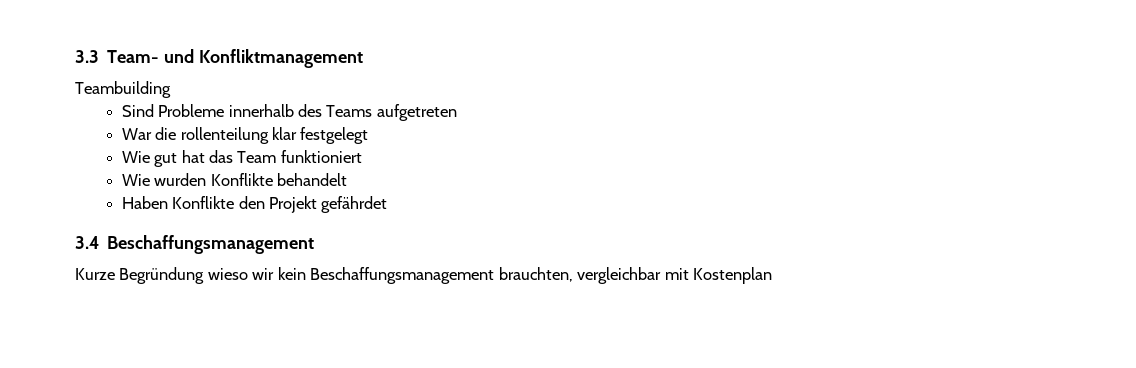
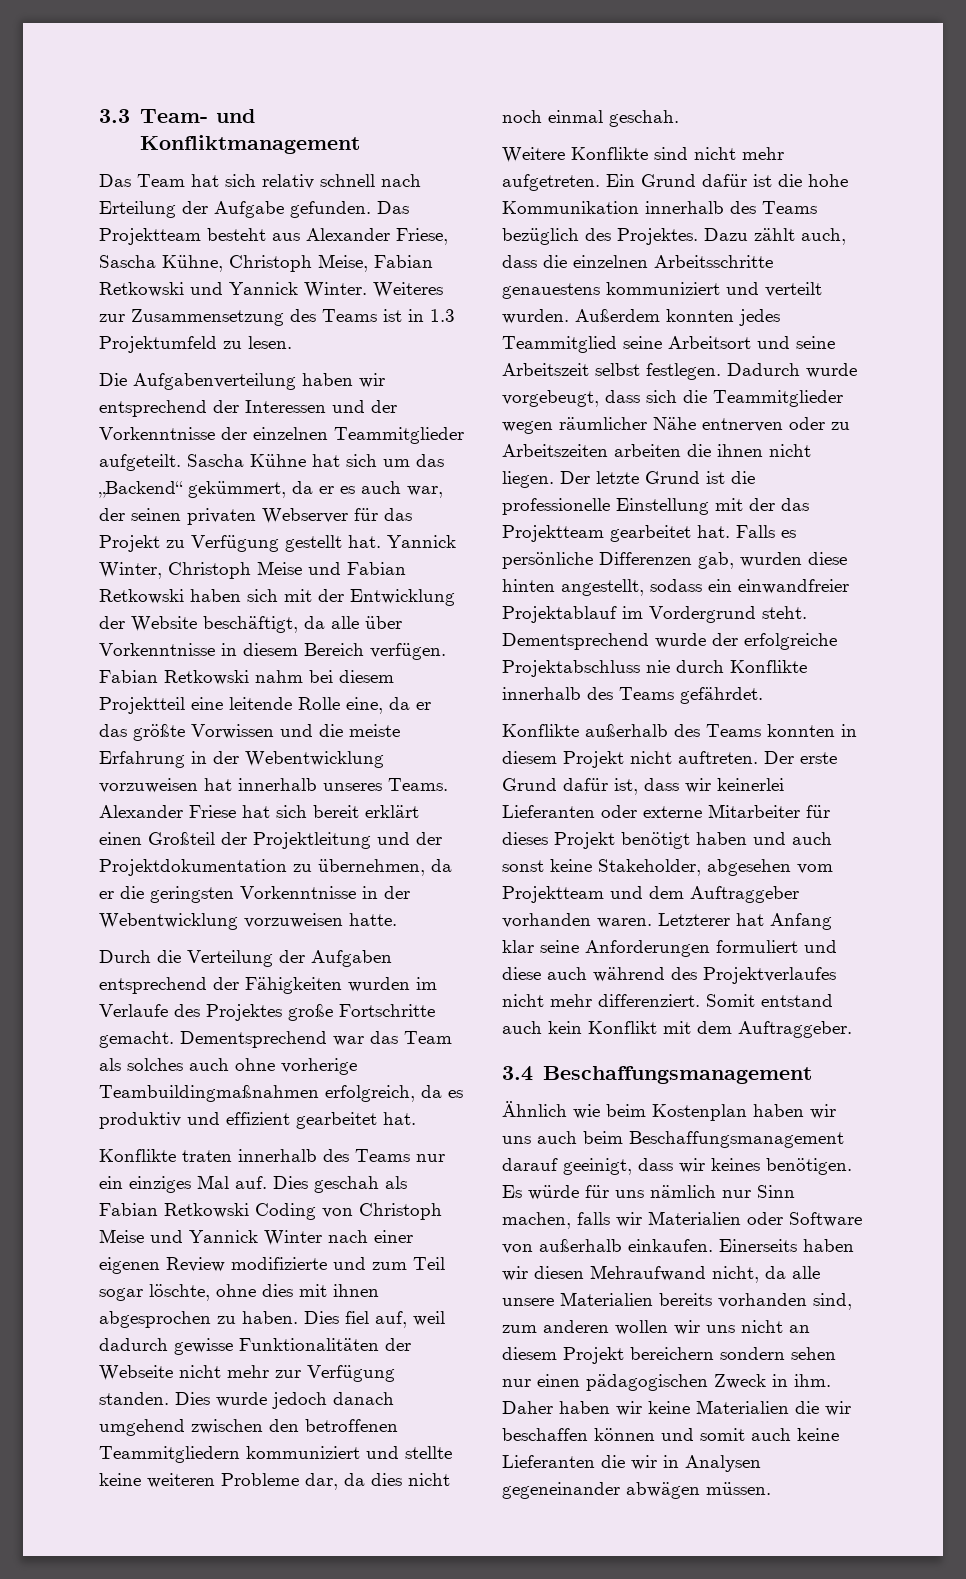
- Teambuilding
- Sind Probleme innerhalb des Teams aufgetreten
- War die rollenteilung klar festgelegt
- Wie gut hat das Team funktioniert
- Wie wurden Konflikte behandelt
- Haben Konflikte den Projekt gefährdet
+ Das Team hat sich relativ schnell nach Erteilung der Aufgabe gefunden. Das Projektteam besteht aus Alexander Friese, Sascha Kühne, Christoph Meise, Fabian Retkowski und Yannick Winter. Weiteres zur Zusammensetzung des Teams ist in 1.3 Projektumfeld zu lesen.
+ Die Aufgabenverteilung haben wir entsprechend der Interessen und der Vorkenntnisse der einzelnen Teammitglieder aufgeteilt. Sascha Kühne hat sich um das „Backend“ gekümmert, da er es auch war, der seinen privaten Webserver für das Projekt zu Verfügung gestellt hat. Yannick Winter, Christoph Meise und Fabian Retkowski haben sich mit der Entwicklung der Website beschäftigt, da alle über Vorkenntnisse in diesem Bereich verfügen. Fabian Retkowski nahm bei diesem Projektteil eine leitende Rolle eine, da er das größte Vorwissen und die meiste Erfahrung in der Webentwicklung vorzuweisen hat innerhalb unseres Teams. Alexander Friese hat sich bereit erklärt einen Großteil der Projektleitung und der Projektdokumentation zu übernehmen, da er die geringsten Vorkenntnisse in der Webentwicklung vorzuweisen hatte.
+ Durch die Verteilung der Aufgaben entsprechend der Fähigkeiten wurden im Verlaufe des Projektes große Fortschritte gemacht. Dementsprechend war das Team als solches auch ohne vorherige Teambuildingmaßnahmen erfolgreich, da es produktiv und effizient gearbeitet hat.
+ Konflikte traten innerhalb des Teams nur ein einziges Mal auf. Dies geschah als Fabian Retkowski Coding von Christoph Meise und Yannick Winter nach einer eigenen Review modifizierte und zum Teil sogar löschte, ohne dies mit ihnen abgesprochen zu haben. Dies fiel auf, weil dadurch gewisse Funktionalitäten der Webseite nicht mehr zur Verfügung standen. Dies wurde jedoch danach umgehend zwischen den betroffenen Teammitgliedern kommuniziert und stellte keine weiteren Probleme dar, da dies nicht noch einmal geschah.
+ Weitere Konflikte sind nicht mehr aufgetreten. Ein Grund dafür ist die hohe Kommunikation innerhalb des Teams bezüglich des Projektes. Dazu zählt auch, dass die einzelnen Arbeitsschritte genauestens kommuniziert und verteilt wurden. Außerdem konnten jedes Teammitglied seine Arbeitsort und seine Arbeitszeit selbst festlegen. Dadurch wurde vorgebeugt, dass sich die Teammitglieder wegen räumlicher Nähe entnerven oder zu Arbeitszeiten arbeiten die ihnen nicht liegen. Der letzte Grund ist die professionelle Einstellung mit der das Projektteam gearbeitet hat. Falls es persönliche Differenzen gab, wurden diese hinten angestellt, sodass ein einwandfreier Projektablauf im Vordergrund steht. Dementsprechend wurde der erfolgreiche Projektabschluss nie durch Konflikte innerhalb des Teams gefährdet.
+ Konflikte außerhalb des Teams konnten in diesem Projekt nicht auftreten. Der erste Grund dafür ist, dass wir keinerlei Lieferanten oder externe Mitarbeiter für dieses Projekt benötigt haben und auch sonst keine Stakeholder, abgesehen vom Projektteam und dem Auftraggeber vorhanden waren. Letzterer hat Anfang klar seine Anforderungen formuliert und diese auch während des Projektverlaufes nicht mehr differenziert. Somit entstand auch kein Konflikt mit dem Auftraggeber.
  3.4 Beschaffungsmanagement
- Kurze Begründung wieso wir kein Beschaffungsmanagement brauchten, vergleichbar mit Kostenplan
+ Ähnlich wie beim Kostenplan haben wir uns auch beim Beschaffungsmanagement darauf geeinigt, dass wir keines benötigen. Es würde für uns nämlich nur Sinn machen, falls wir Materialien oder Software von außerhalb einkaufen. Einerseits haben wir diesen Mehraufwand nicht, da alle unsere Materialien bereits vorhanden sind, zum anderen wollen wir uns nicht an diesem Projekt bereichern sondern sehen nur einen pädagogischen Zweck in ihm. Daher haben wir keine Materialien die wir beschaffen können und somit auch keine Lieferanten die wir in Analysen gegeneinander abwägen müssen.

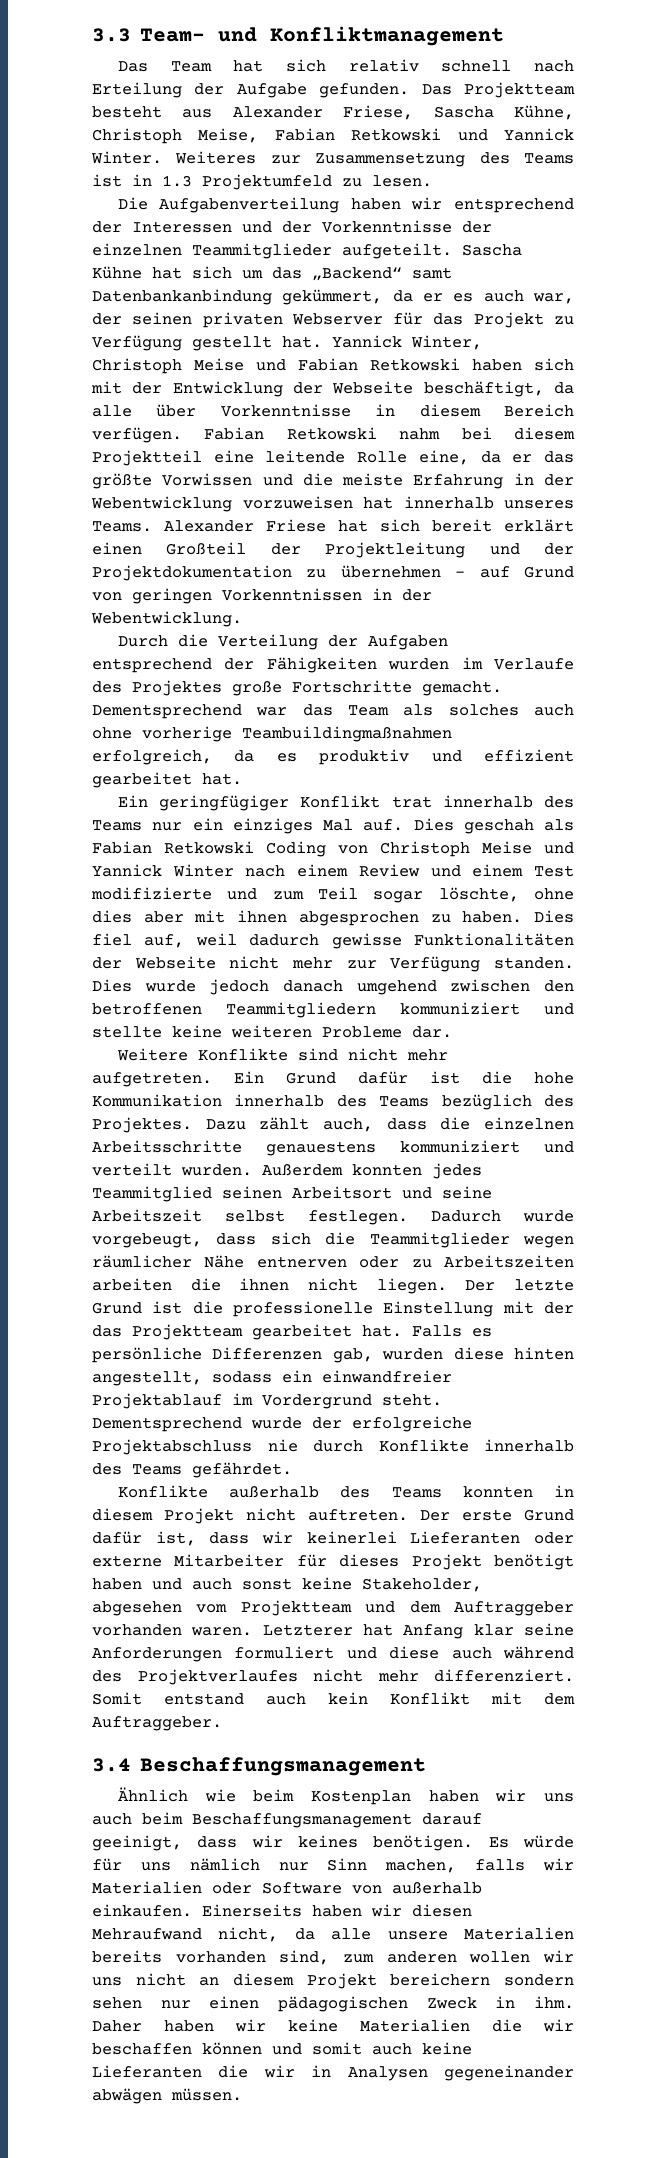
- Sascha Kühne hat sich um das „Backend“ gekümmert, da er es auch war, der seinen privaten Webserver für das Projekt zu Verfügung gestellt hat.
+ Sascha Kühne hat sich um das „Backend“ samt Datenbankanbindung gekümmert, da er es auch war, der seinen privaten Webserver für das Projekt zu Verfügung gestellt hat.
- Yannick Winter, Christoph Meise und Fabian Retkowski haben sich mit der Entwicklung der Website beschäftigt, da alle über Vorkenntnisse in diesem Bereich verfügen.
+ Yannick Winter, Christoph Meise und Fabian Retkowski haben sich mit der Entwicklung der Webseite beschäftigt, da alle über Vorkenntnisse in diesem Bereich verfügen.
- Alexander Friese hat sich bereit erklärt einen Großteil der Projektleitung und der Projektdokumentation zu übernehmen, da er die geringsten Vorkenntnisse in der Webentwicklung vorzuweisen hatte.
+ Alexander Friese hat sich bereit erklärt einen Großteil der Projektleitung und der Projektdokumentation zu übernehmen – auf Grund von geringen Vorkenntnissen in der Webentwicklung.
- Konflikte traten innerhalb des Teams nur ein einziges Mal auf.
+ Ein geringfügiger Konflikt trat innerhalb des Teams nur ein einziges Mal auf.
- Dies geschah als Fabian Retkowski Coding von Christoph Meise und Yannick Winter nach einer eigenen Review modifizierte und zum Teil sogar löschte, ohne dies mit ihnen abgesprochen zu haben.
+ Dies geschah als Fabian Retkowski Coding von Christoph Meise und Yannick Winter nach einem Review und einem Test modifizierte und zum Teil sogar löschte, ohne dies aber mit ihnen abgesprochen zu haben.
- Dies wurde jedoch danach umgehend zwischen den betroffenen Teammitgliedern kommuniziert und stellte keine weiteren Probleme dar, da dies nicht noch einmal geschah.
+ Dies wurde jedoch danach umgehend zwischen den betroffenen Teammitgliedern kommuniziert und stellte keine weiteren Probleme dar.
- Außerdem konnten jedes Teammitglied seine Arbeitsort und seine Arbeitszeit selbst festlegen.
+ Außerdem konnten jedes Teammitglied seinen Arbeitsort und seine Arbeitszeit selbst festlegen.

